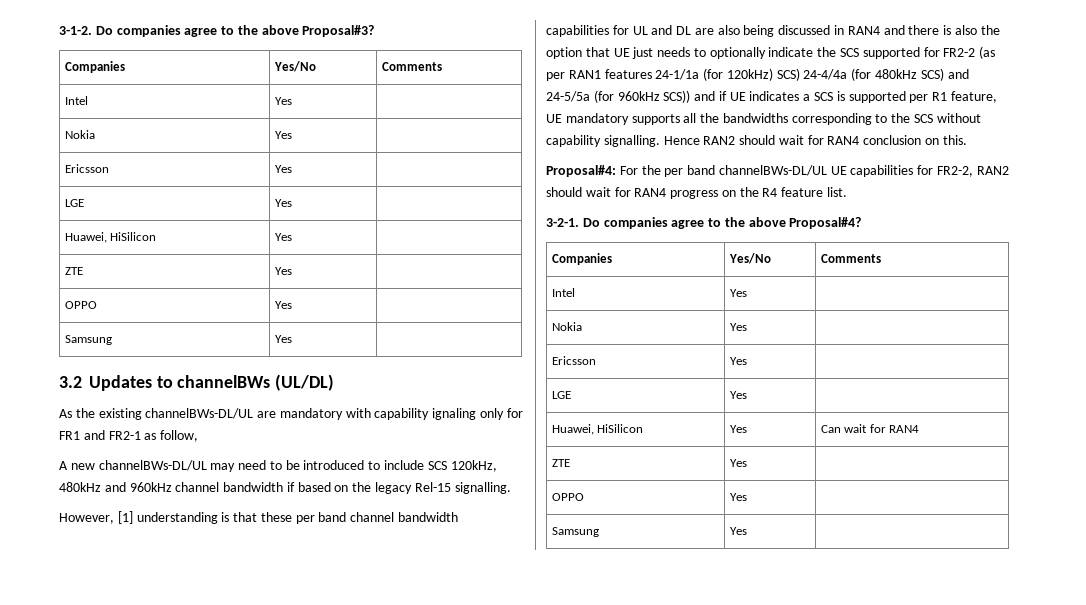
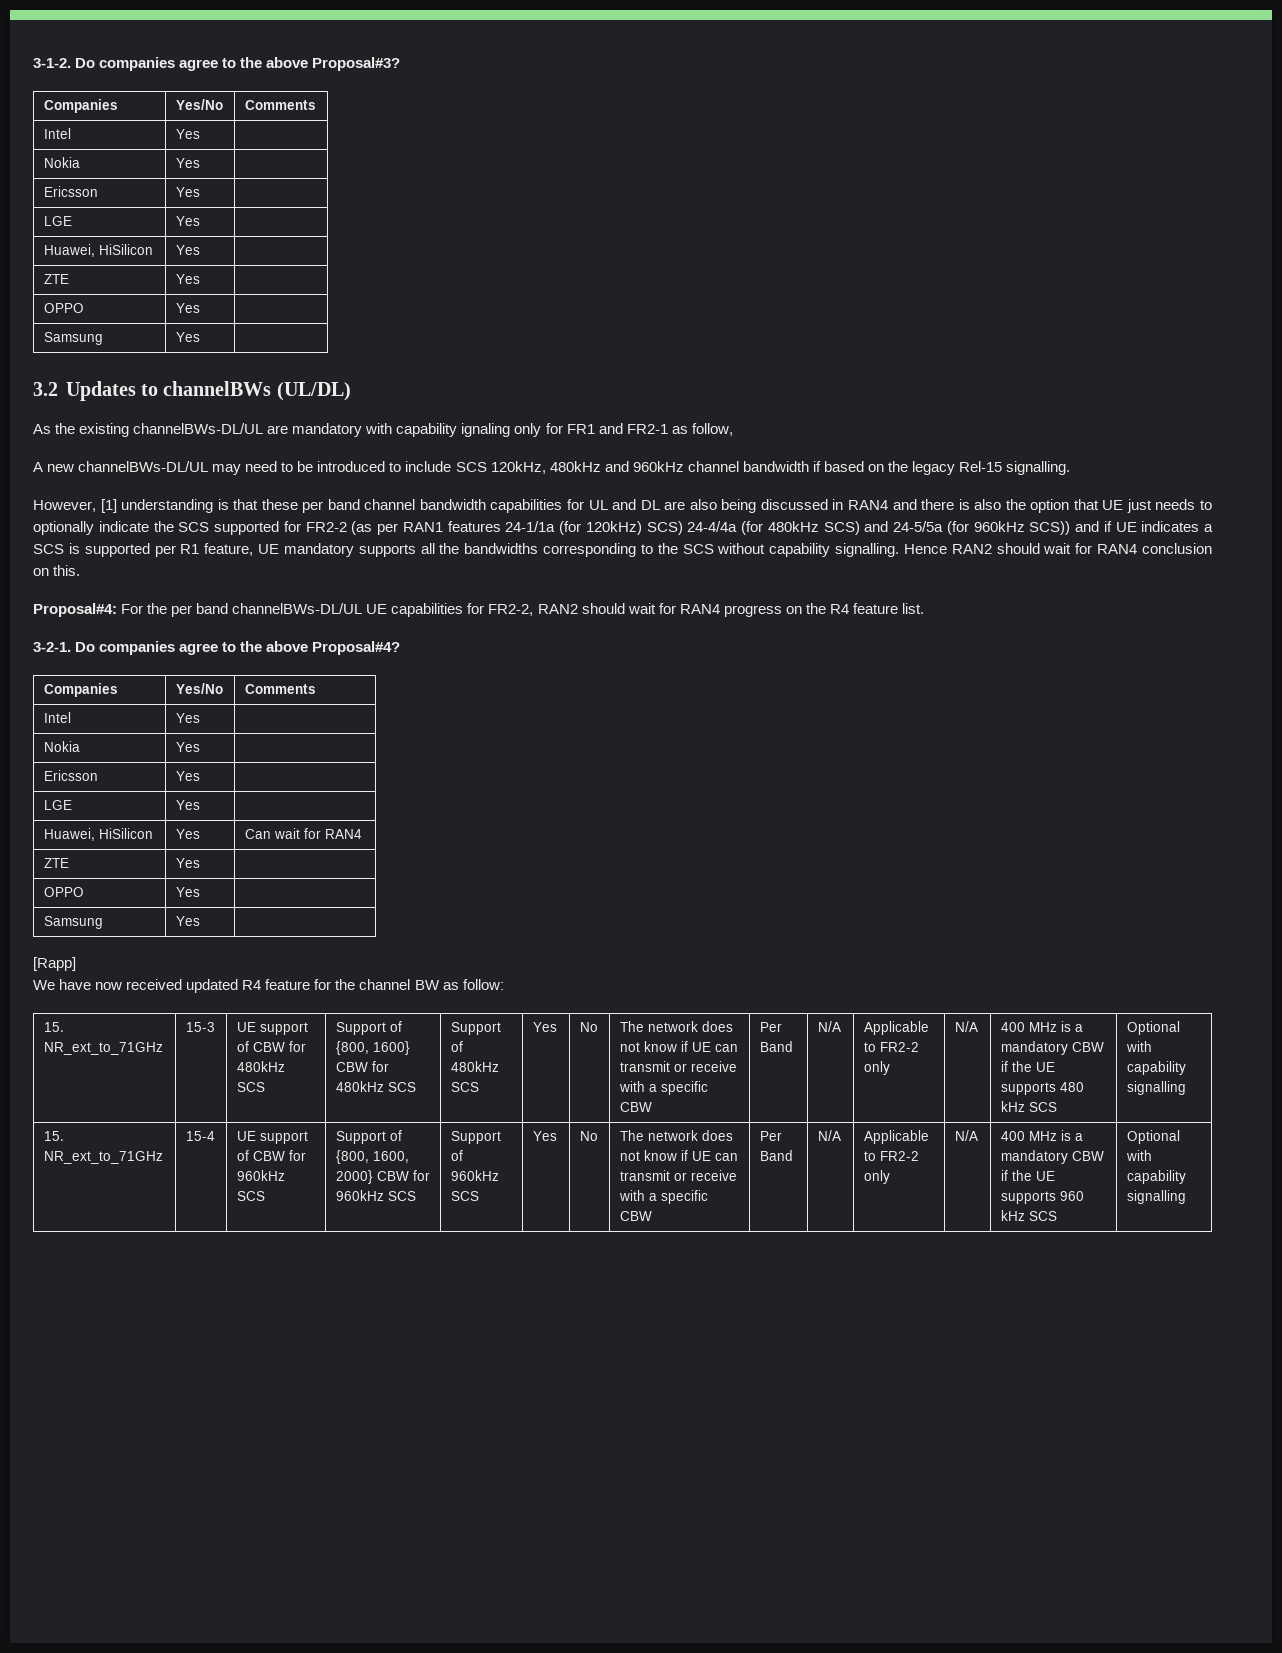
+ [Rapp]
+ We have now received updated R4 feature for the channel BW as follow:
+ 15. NR_ext_to_71GHz | 15-3 | UE support of CBW for 480kHz SCS | Support of {800, 1600} CBW for 480kHz SCS | Support of 480kHz SCS | Yes | No | The network does not know if UE can transmit or receive with a specific CBW | Per Band | N/A | Applicable to FR2-2 only | N/A | 400 MHz is a mandatory CBW if the UE supports 480 kHz SCS | Optional with capability signalling
+ 15. NR_ext_to_71GHz | 15-4 | UE support of CBW for 960kHz SCS | Support of {800, 1600, 2000} CBW for 960kHz SCS | Support of 960kHz SCS | Yes | No | The network does not know if UE can transmit or receive with a specific CBW | Per Band | N/A | Applicable to FR2-2 only | N/A | 400 MHz is a mandatory CBW if the UE supports 960 kHz SCS | Optional with capability signalling

